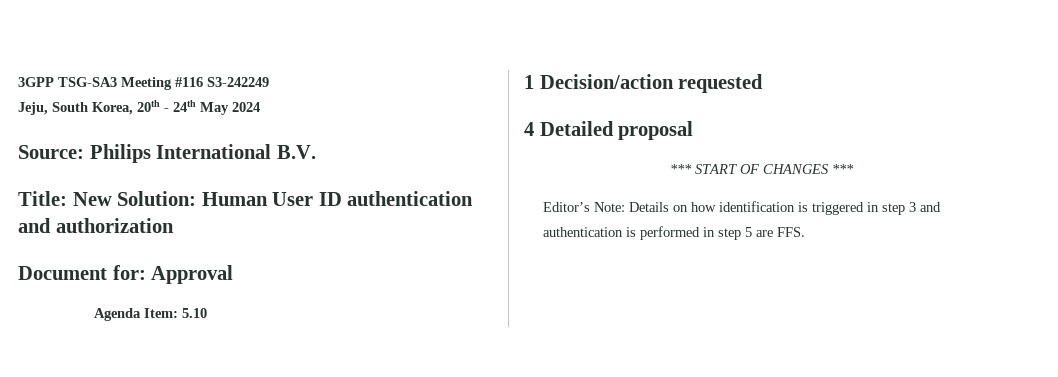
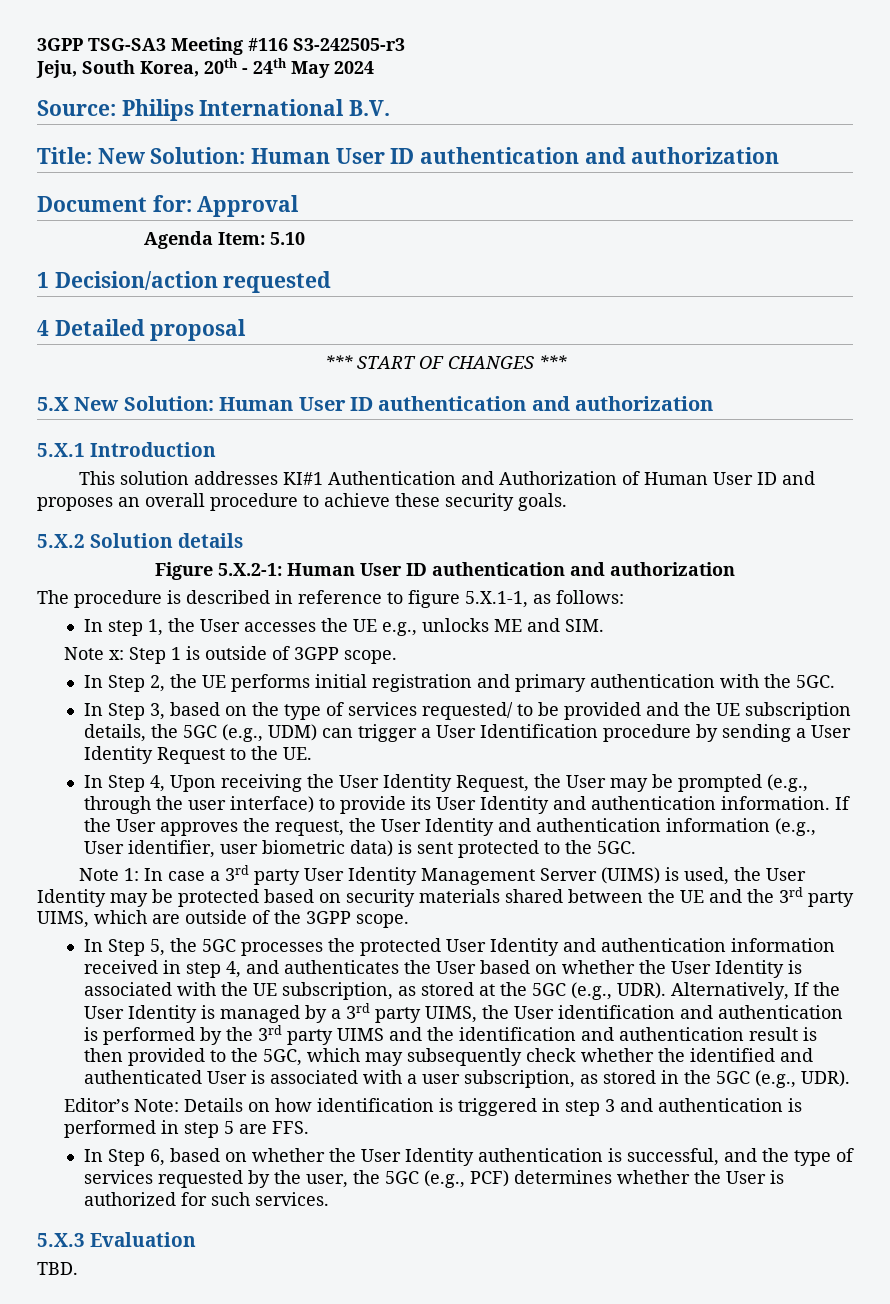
- 3GPP TSG-SA3 Meeting #116 S3-242249
+ 3GPP TSG-SA3 Meeting #116 S3-242505-r3
+ 5.X New Solution: Human User ID authentication and authorization
+ 5.X.1 Introduction
+ This solution addresses KI#1 Authentication and Authorization of Human User ID and proposes an overall procedure to achieve these security goals.
+ 5.X.2 Solution details
+ Figure 5.X.2-1: Human User ID authentication and authorization
+ The procedure is described in reference to figure 5.X.1-1, as follows:
+ In step 1, the User accesses the UE e.g., unlocks ME and SIM.
+ Note x: Step 1 is outside of 3GPP scope.
+ In Step 2, the UE performs initial registration and primary authentication with the 5GC.
+ In Step 3, based on the type of services requested/ to be provided and the UE subscription details, the 5GC (e.g., UDM) can trigger a User Identification procedure by sending a User Identity Request to the UE.
+ In Step 4, Upon receiving the User Identity Request, the User may be prompted (e.g., through the user interface) to provide its User Identity and authentication information. If the User approves the request, the User Identity and authentication information (e.g., User identifier, user biometric data) is sent protected to the 5GC.
+ Note 1: In case a 3rd party User Identity Management Server (UIMS) is used, the User Identity may be protected based on security materials shared between the UE and the 3rd party UIMS, which are outside of the 3GPP scope.
+ In Step 5, the 5GC processes the protected User Identity and authentication information received in step 4, and authenticates the User based on whether the User Identity is associated with the UE subscription, as stored at the 5GC (e.g., UDR). Alternatively, If the User Identity is managed by a 3rd party UIMS, the User identification and authentication is performed by the 3rd party UIMS and the identification and authentication result is then provided to the 5GC, which may subsequently check whether the identified and authenticated User is associated with a user subscription, as stored in the 5GC (e.g., UDR).
+ In Step 6, based on whether the User Identity authentication is successful, and the type of services requested by the user, the 5GC (e.g., PCF) determines whether the User is authorized for such services.
+ 5.X.3 Evaluation
+ TBD.

